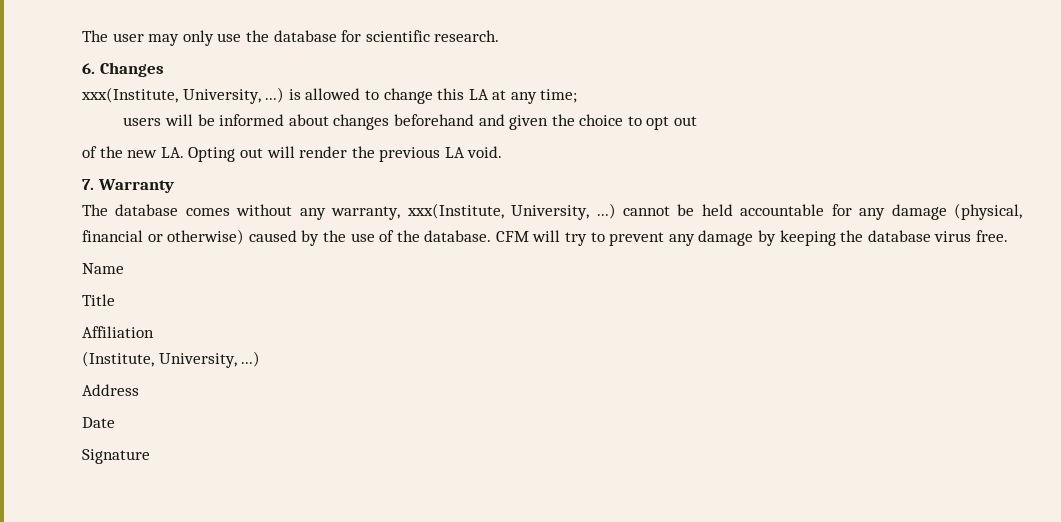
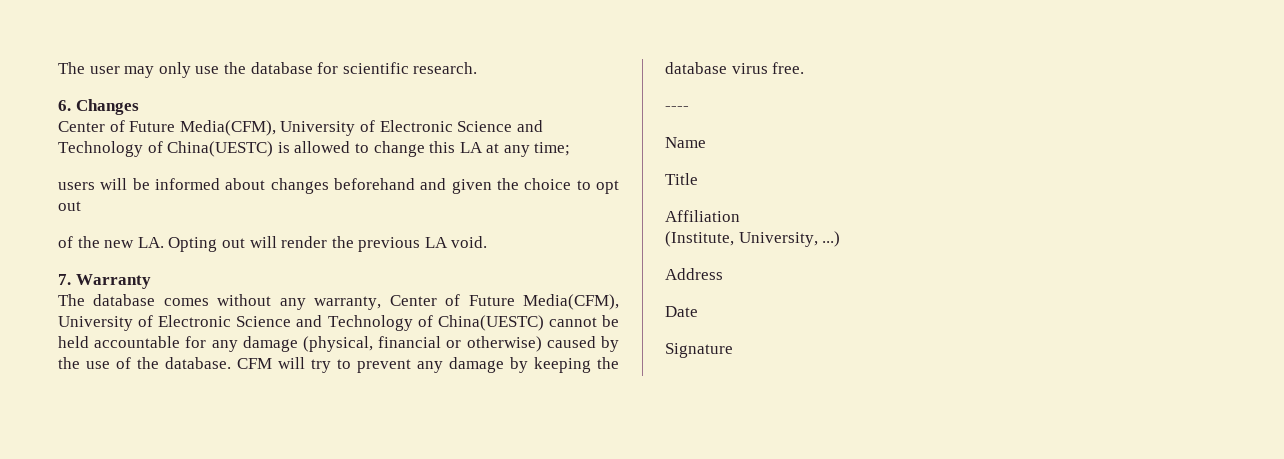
- xxx(Institute, University, ...) is allowed to change this LA at any time;
+ Center of Future Media(CFM), University of Electronic Science and Technology of China(UESTC) is allowed to change this LA at any time;
- The database comes without any warranty, xxx(Institute, University, ...) cannot be held accountable for any damage (physical, financial or otherwise) caused by the use of the database.
+ The database comes without any warranty, Center of Future Media(CFM), University of Electronic Science and Technology of China(UESTC) cannot be held accountable for any damage (physical, financial or otherwise) caused by the use of the database.
+ ----

